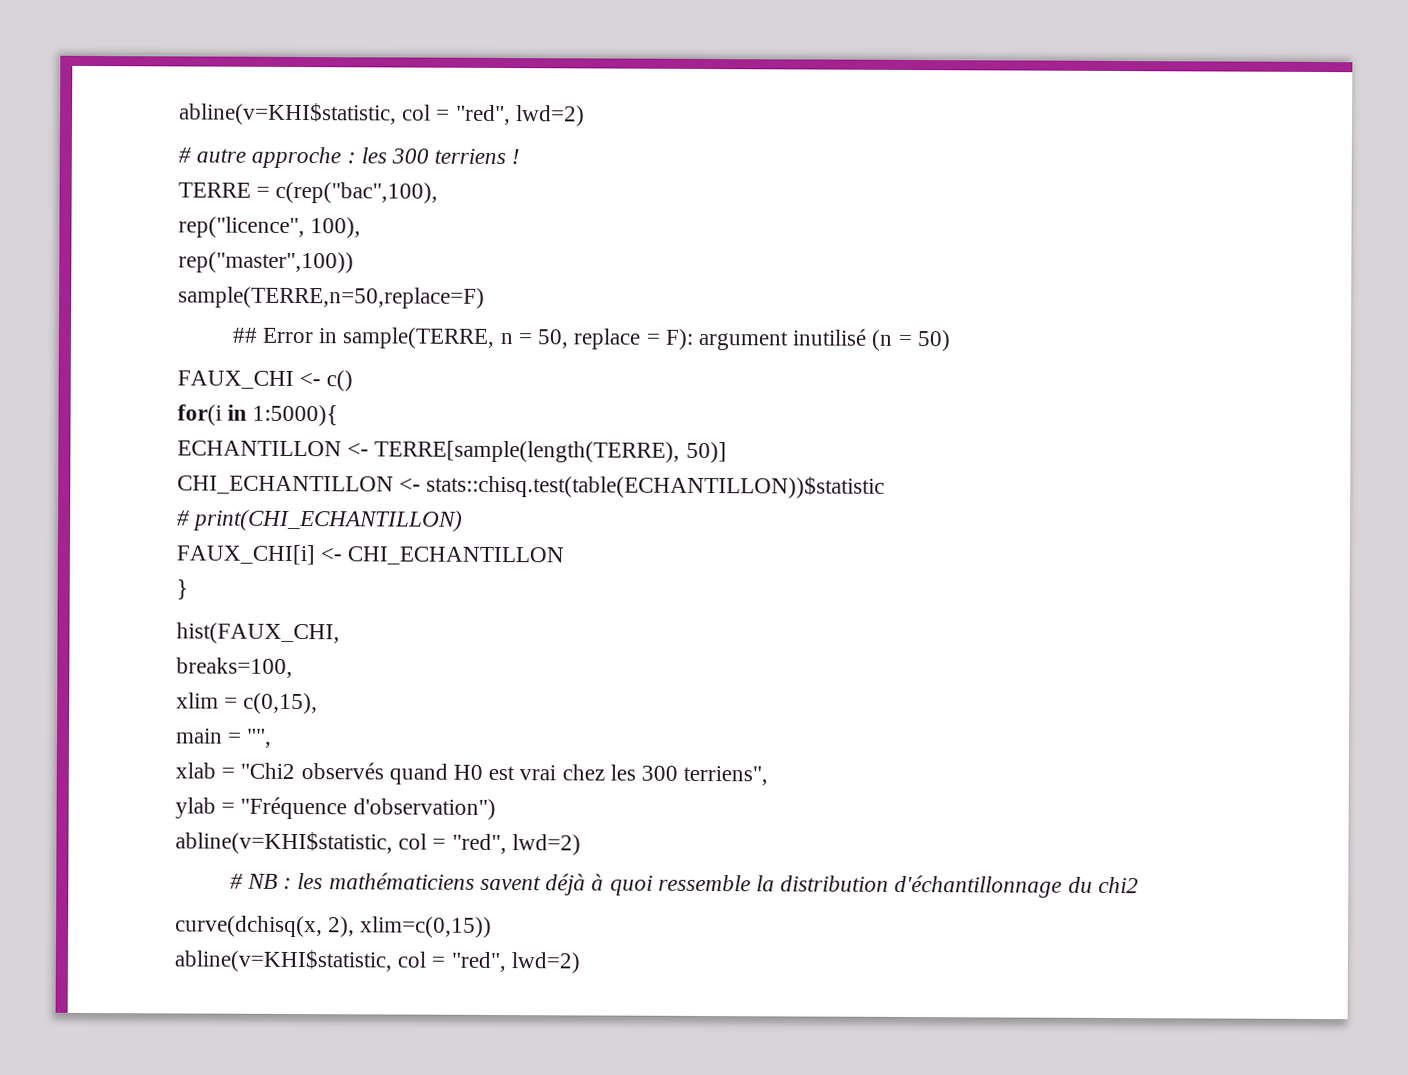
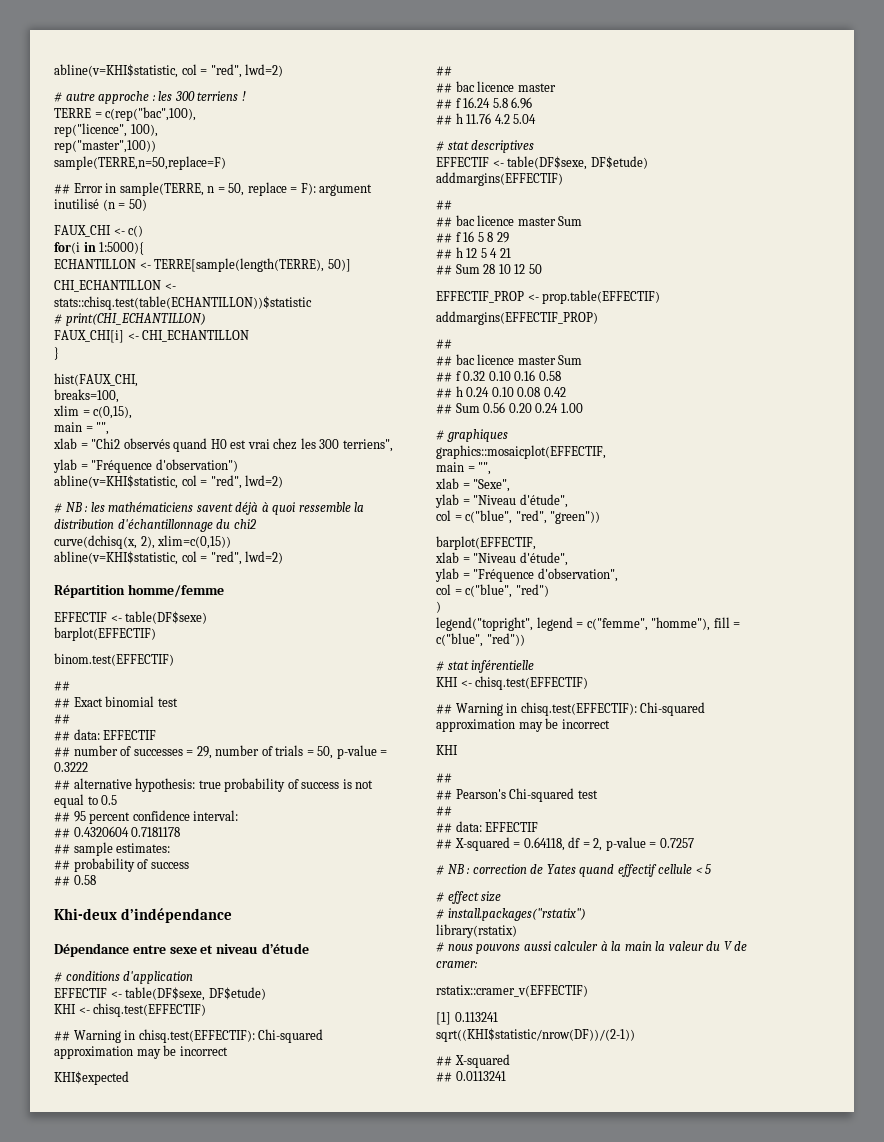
+ Répartition homme/femme
+ EFFECTIF <- table(DF$sexe)
+ barplot(EFFECTIF)
+ binom.test(EFFECTIF)
+ ##
+ ## Exact binomial test
+ ##
+ ## data: EFFECTIF
+ ## number of successes = 29, number of trials = 50, p-value = 0.3222
+ ## alternative hypothesis: true probability of success is not equal to 0.5
+ ## 95 percent confidence interval:
+ ## 0.4320604 0.7181178
+ ## sample estimates:
+ ## probability of success
+ ## 0.58
+ Khi-deux d’indépendance
+ Dépendance entre sexe et niveau d’étude
+ # conditions d'application
+ EFFECTIF <- table(DF$sexe, DF$etude)
+ KHI <- chisq.test(EFFECTIF)
+ ## Warning in chisq.test(EFFECTIF): Chi-squared approximation may be incorrect
+ KHI$expected
+ ##
+ ## bac licence master
+ ## f 16.24 5.8 6.96
+ ## h 11.76 4.2 5.04
+ # stat descriptives
+ EFFECTIF <- table(DF$sexe, DF$etude)
+ addmargins(EFFECTIF)
+ ##
+ ## bac licence master Sum
+ ## f 16 5 8 29
+ ## h 12 5 4 21
+ ## Sum 28 10 12 50
+ EFFECTIF_PROP <- prop.table(EFFECTIF)
+ addmargins(EFFECTIF_PROP)
+ ##
+ ## bac licence master Sum
+ ## f 0.32 0.10 0.16 0.58
+ ## h 0.24 0.10 0.08 0.42
+ ## Sum 0.56 0.20 0.24 1.00
+ # graphiques
+ graphics::mosaicplot(EFFECTIF,
+ main = "",
+ xlab = "Sexe",
+ ylab = "Niveau d'étude",
+ col = c("blue", "red", "green"))
+ barplot(EFFECTIF,
+ xlab = "Niveau d'étude",
+ ylab = "Fréquence d'observation",
+ col = c("blue", "red")
+ )
+ legend("topright", legend = c("femme", "homme"), fill = c("blue", "red"))
+ # stat inférentielle
+ KHI <- chisq.test(EFFECTIF)
+ ## Warning in chisq.test(EFFECTIF): Chi-squared approximation may be incorrect
+ KHI
+ ##
+ ## Pearson's Chi-squared test
+ ##
+ ## data: EFFECTIF
+ ## X-squared = 0.64118, df = 2, p-value = 0.7257
+ # NB : correction de Yates quand effectif cellule < 5
+ # effect size
+ # install.packages("rstatix")
+ library(rstatix)
+ # nous pouvons aussi calculer à la main la valeur du V de cramer:
+ rstatix::cramer_v(EFFECTIF)
+ [1] 0.113241
+ sqrt((KHI$statistic/nrow(DF))/(2-1))
+ ## X-squared
+ ## 0.0113241

